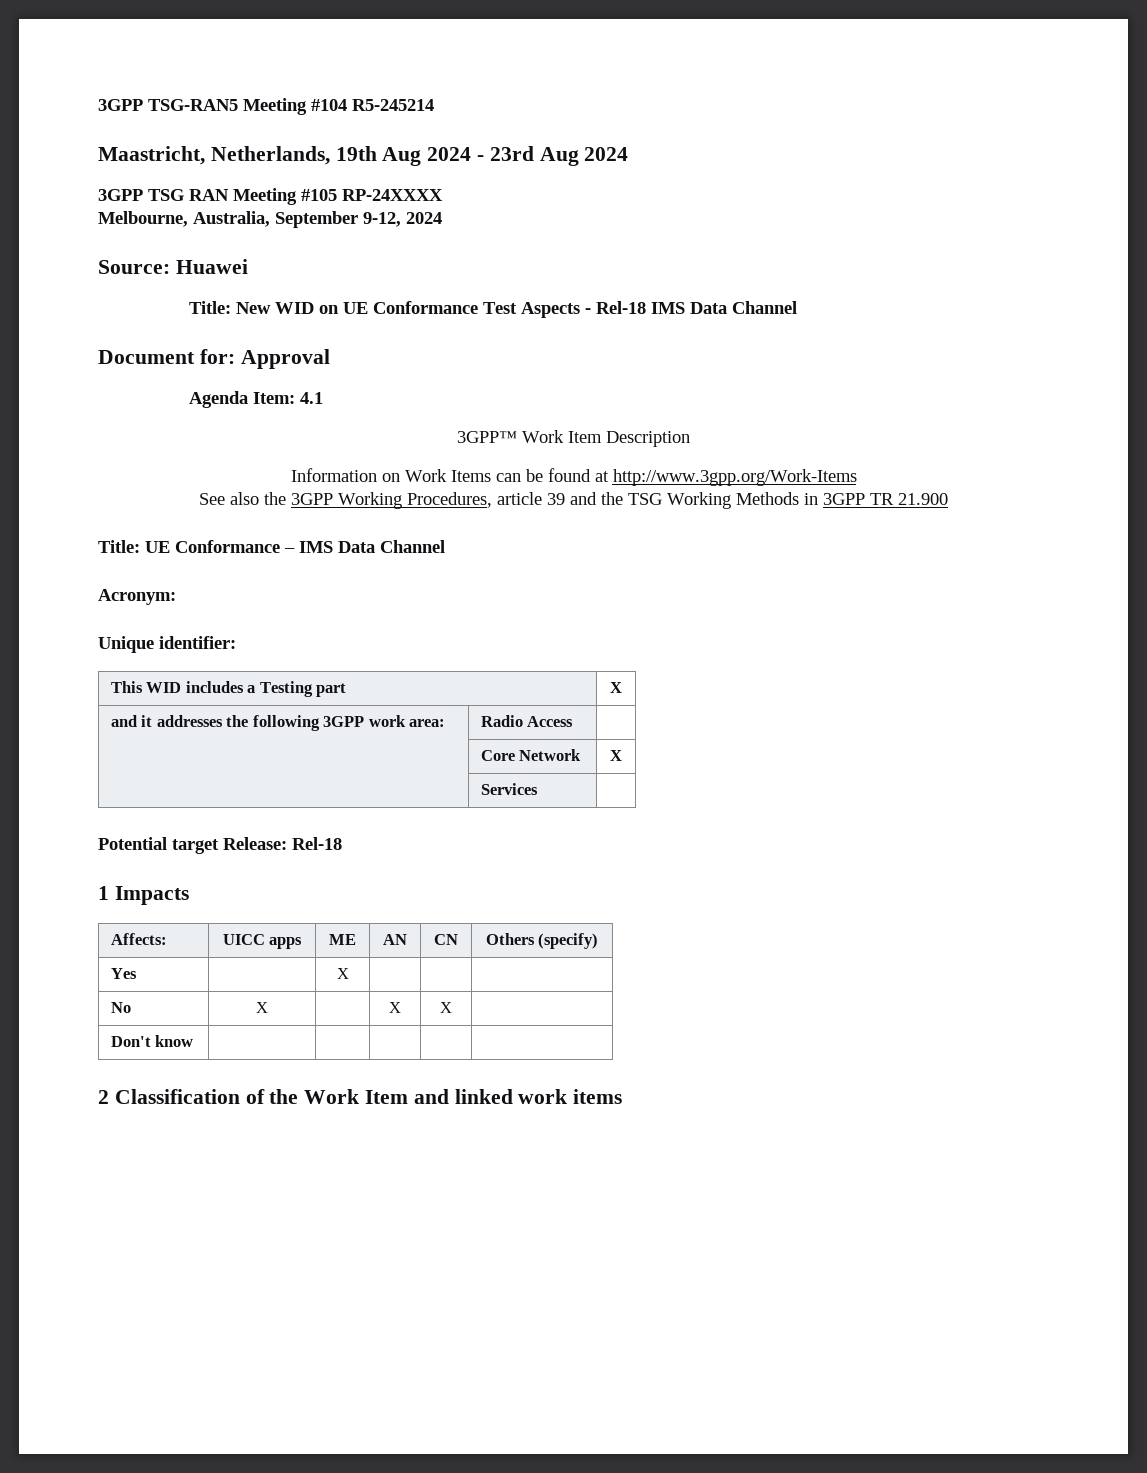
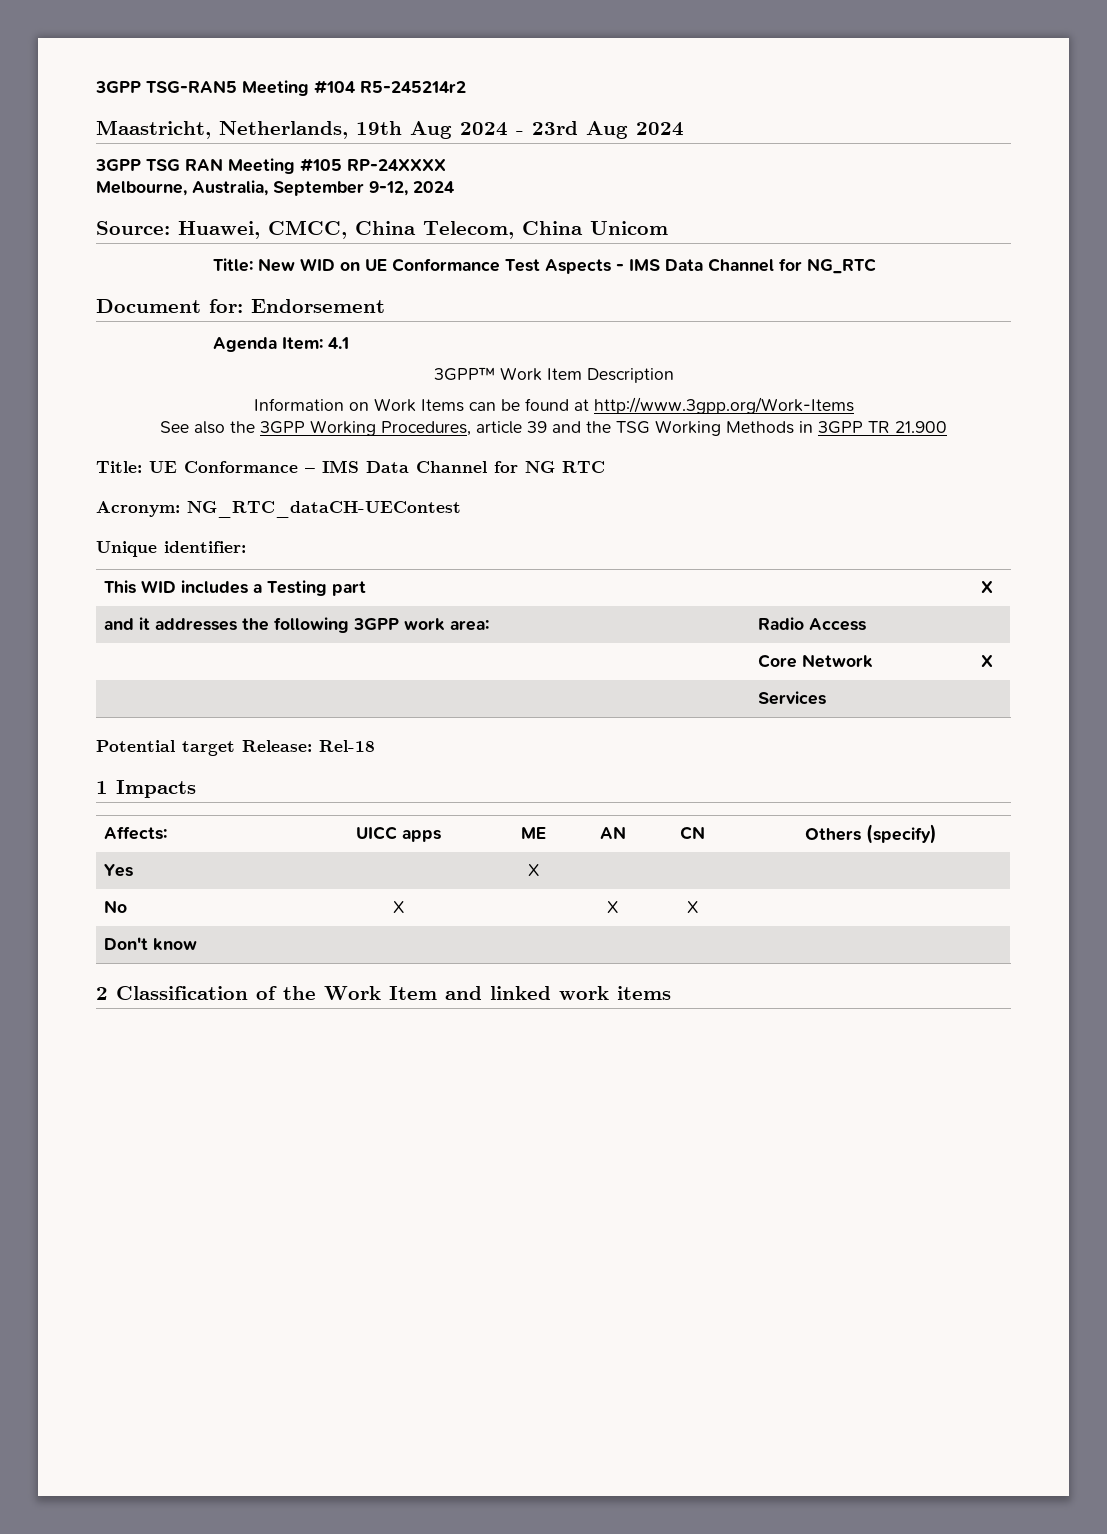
- 3GPP TSG-RAN5 Meeting #104 R5-245214
+ 3GPP TSG-RAN5 Meeting #104 R5-245214r2
- Source: Huawei
+ Source: Huawei, CMCC, China Telecom, China Unicom
- Title: New WID on UE Conformance Test Aspects - Rel-18 IMS Data Channel
+ Title: New WID on UE Conformance Test Aspects - IMS Data Channel for NG_RTC
- Document for: Approval
+ Document for: Endorsement
- Title: UE Conformance – IMS Data Channel
+ Title: UE Conformance – IMS Data Channel for NG RTC
- Acronym:
+ Acronym: NG_RTC_dataCH-UEContest

